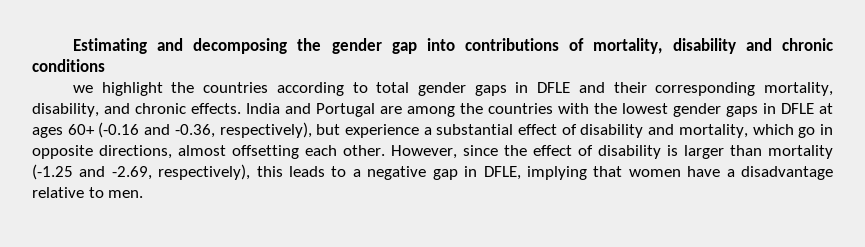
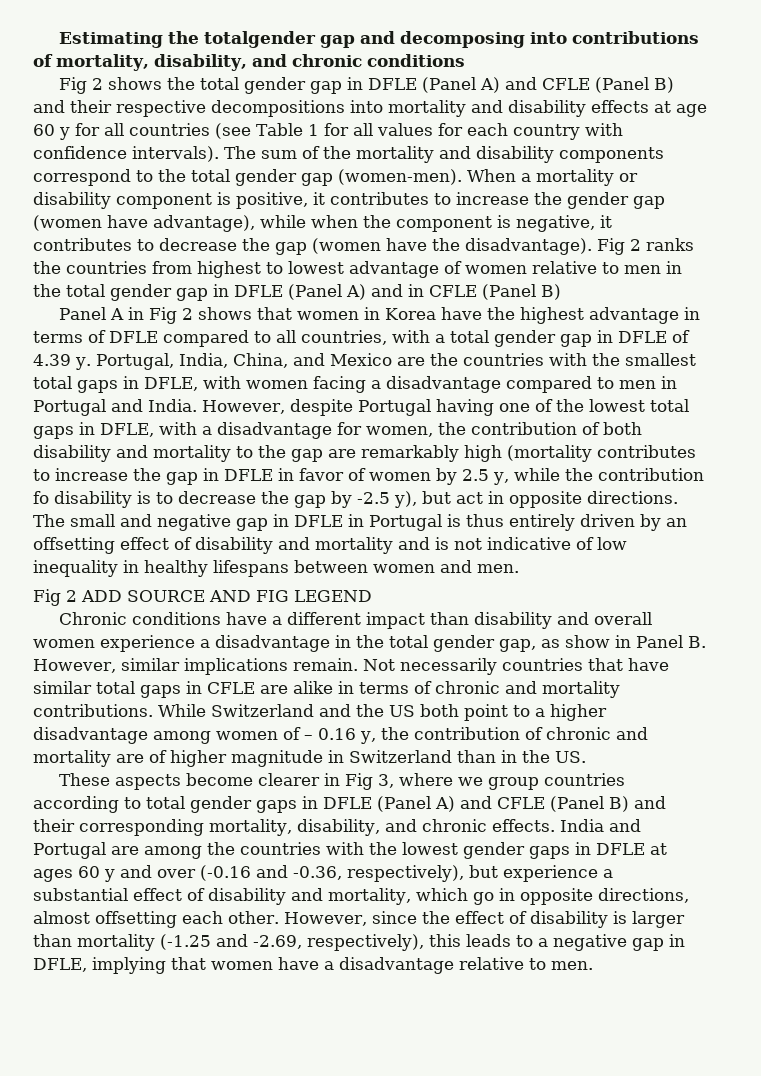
- Estimating and decomposing the gender gap into contributions of mortality, disability and chronic conditions
+ Estimating the totalgender gap and decomposing into contributions of mortality, disability, and chronic conditions
- we highlight the countries according to total gender gaps in DFLE and their corresponding mortality, disability, and chronic effects.
+ Fig 2 shows the total gender gap in DFLE (Panel A) and CFLE (Panel B) and their respective decompositions into mortality and disability effects at age 60 y for all countries (see Table 1 for all values for each country with confidence intervals). The sum of the mortality and disability components correspond to the total gender gap (women-men). When a mortality or disability component is positive, it contributes to increase the gender gap (women have advantage), while when the component is negative, it contributes to decrease the gap (women have the disadvantage). Fig 2 ranks the countries from highest to lowest advantage of women relative to men in the total gender gap in DFLE (Panel A) and in CFLE (Panel B)
+ Panel A in Fig 2 shows that women in Korea have the highest advantage in terms of DFLE compared to all countries, with a total gender gap in DFLE of 4.39 y. Portugal, India, China, and Mexico are the countries with the smallest total gaps in DFLE, with women facing a disadvantage compared to men in Portugal and India. However, despite Portugal having one of the lowest total gaps in DFLE, with a disadvantage for women, the contribution of both disability and mortality to the gap are remarkably high (mortality contributes to increase the gap in DFLE in favor of women by 2.5 y, while the contribution fo disability is to decrease the gap by -2.5 y), but act in opposite directions. The small and negative gap in DFLE in Portugal is thus entirely driven by an offsetting effect of disability and mortality and is not indicative of low inequality in healthy lifespans between women and men.
+ Fig 2 ADD SOURCE AND FIG LEGEND
+ Chronic conditions have a different impact than disability and overall women experience a disadvantage in the total gender gap, as show in Panel B. However, similar implications remain. Not necessarily countries that have similar total gaps in CFLE are alike in terms of chronic and mortality contributions. While Switzerland and the US both point to a higher disadvantage among women of – 0.16 y, the contribution of chronic and mortality are of higher magnitude in Switzerland than in the US.
+ These aspects become clearer in Fig 3, where we group countries according to total gender gaps in DFLE (Panel A) and CFLE (Panel B) and their corresponding mortality, disability, and chronic effects.
- India and Portugal are among the countries with the lowest gender gaps in DFLE at ages 60+ (-0.16 and -0.36, respectively), but experience a substantial effect of disability and mortality, which go in opposite directions, almost offsetting each other.
+ India and Portugal are among the countries with the lowest gender gaps in DFLE at ages 60 y and over (-0.16 and -0.36, respectively), but experience a substantial effect of disability and mortality, which go in opposite directions, almost offsetting each other.

